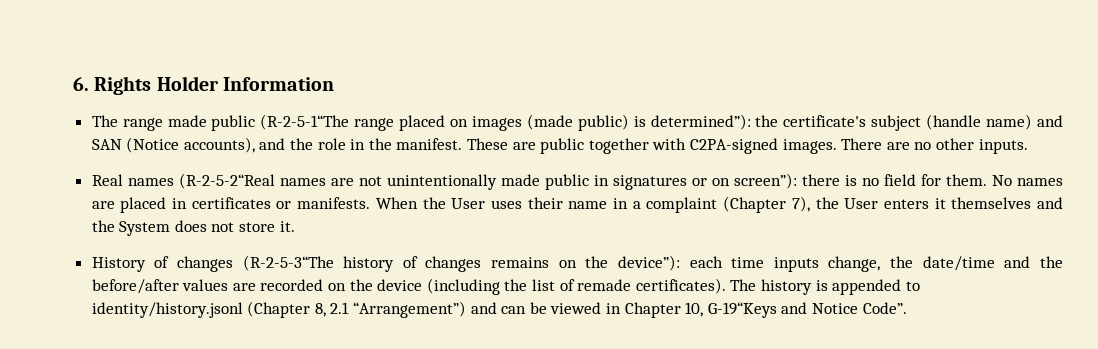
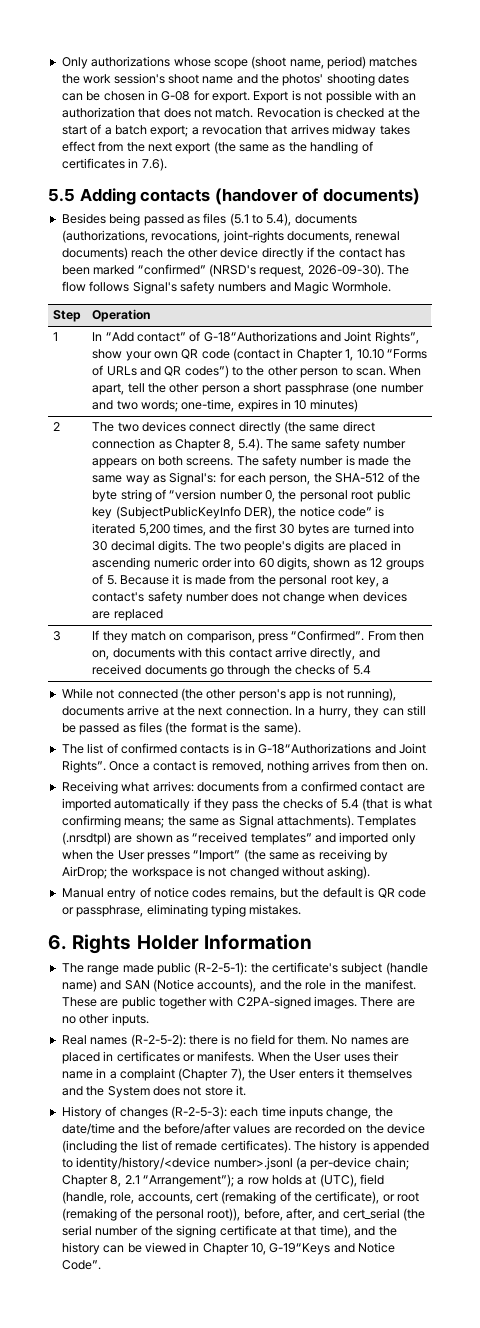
+ Only authorizations whose scope (shoot name, period) matches the work session's shoot name and the photos' shooting dates can be chosen in G-08 for export. Export is not possible with an authorization that does not match. Revocation is checked at the start of a batch export; a revocation that arrives midway takes effect from the next export (the same as the handling of certificates in 7.6).
+ 5.5 Adding contacts (handover of documents)
+ Besides being passed as files (5.1 to 5.4), documents (authorizations, revocations, joint-rights documents, renewal documents) reach the other device directly if the contact has been marked “confirmed” (NRSD's request, 2026-09-30). The flow follows Signal's safety numbers and Magic Wormhole.
+ Step | Operation
+ 1 | In “Add contact” of G-18“Authorizations and Joint Rights”, show your own QR code (contact in Chapter 1, 10.10 “Forms of URLs and QR codes”) to the other person to scan. When apart, tell the other person a short passphrase (one number and two words; one-time, expires in 10 minutes)
+ 2 | The two devices connect directly (the same direct connection as Chapter 8, 5.4). The same safety number appears on both screens. The safety number is made the same way as Signal's: for each person, the SHA-512 of the byte string of “version number 0, the personal root public key (SubjectPublicKeyInfo DER), the notice code” is iterated 5,200 times, and the first 30 bytes are turned into 30 decimal digits. The two people's digits are placed in ascending numeric order into 60 digits, shown as 12 groups of 5. Because it is made from the personal root key, a contact's safety number does not change when devices are replaced
+ 3 | If they match on comparison, press “Confirmed”. From then on, documents with this contact arrive directly, and received documents go through the checks of 5.4
+ While not connected (the other person's app is not running), documents arrive at the next connection. In a hurry, they can still be passed as files (the format is the same).
+ The list of confirmed contacts is in G-18“Authorizations and Joint Rights”. Once a contact is removed, nothing arrives from then on.
+ Receiving what arrives: documents from a confirmed contact are imported automatically if they pass the checks of 5.4 (that is what confirming means; the same as Signal attachments). Templates (.nrsdtpl) are shown as “received templates” and imported only when the User presses “Import” (the same as receiving by AirDrop; the workspace is not changed without asking).
+ Manual entry of notice codes remains, but the default is QR code or passphrase, eliminating typing mistakes.
- The range made public (R-2-5-1“The range placed on images (made public) is determined”): the certificate's subject (handle name) and SAN (Notice accounts), and the role in the manifest.
+ The range made public (R-2-5-1): the certificate's subject (handle name) and SAN (Notice accounts), and the role in the manifest.
- Real names (R-2-5-2“Real names are not unintentionally made public in signatures or on screen”): there is no field for them.
+ Real names (R-2-5-2): there is no field for them.
- History of changes (R-2-5-3“The history of changes remains on the device”): each time inputs change, the date/time and the before/after values are recorded on the device (including the list of remade certificates).
+ History of changes (R-2-5-3): each time inputs change, the date/time and the before/after values are recorded on the device (including the list of remade certificates).
- The history is appended to identity/history.jsonl (Chapter 8, 2.1 “Arrangement”) and can be viewed in Chapter 10, G-19“Keys and Notice Code”.
+ The history is appended to identity/history/<device number>.jsonl (a per-device chain; Chapter 8, 2.1 “Arrangement”); a row holds at (UTC), field (handle, role, accounts, cert (remaking of the certificate), or root (remaking of the personal root)), before, after, and cert_serial (the serial number of the signing certificate at that time), and the history can be viewed in Chapter 10, G-19“Keys and Notice Code”.

